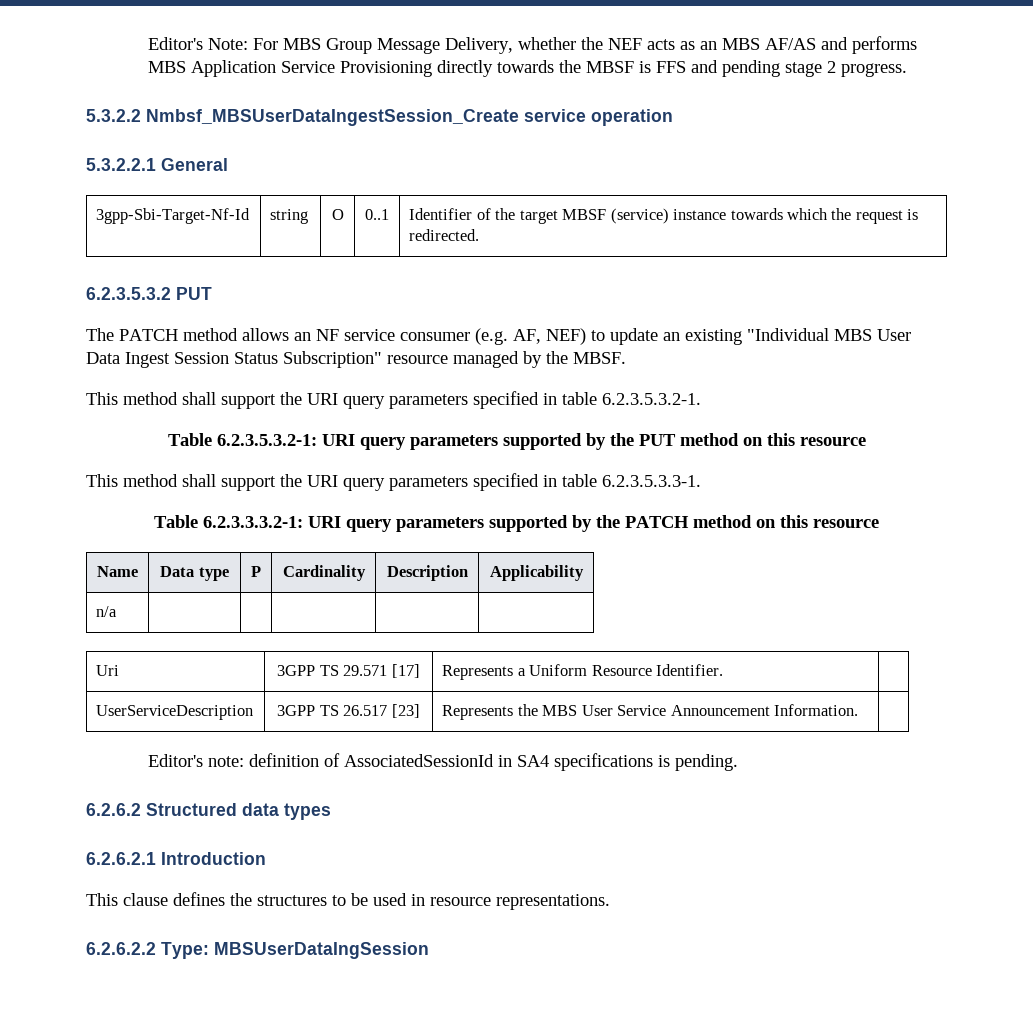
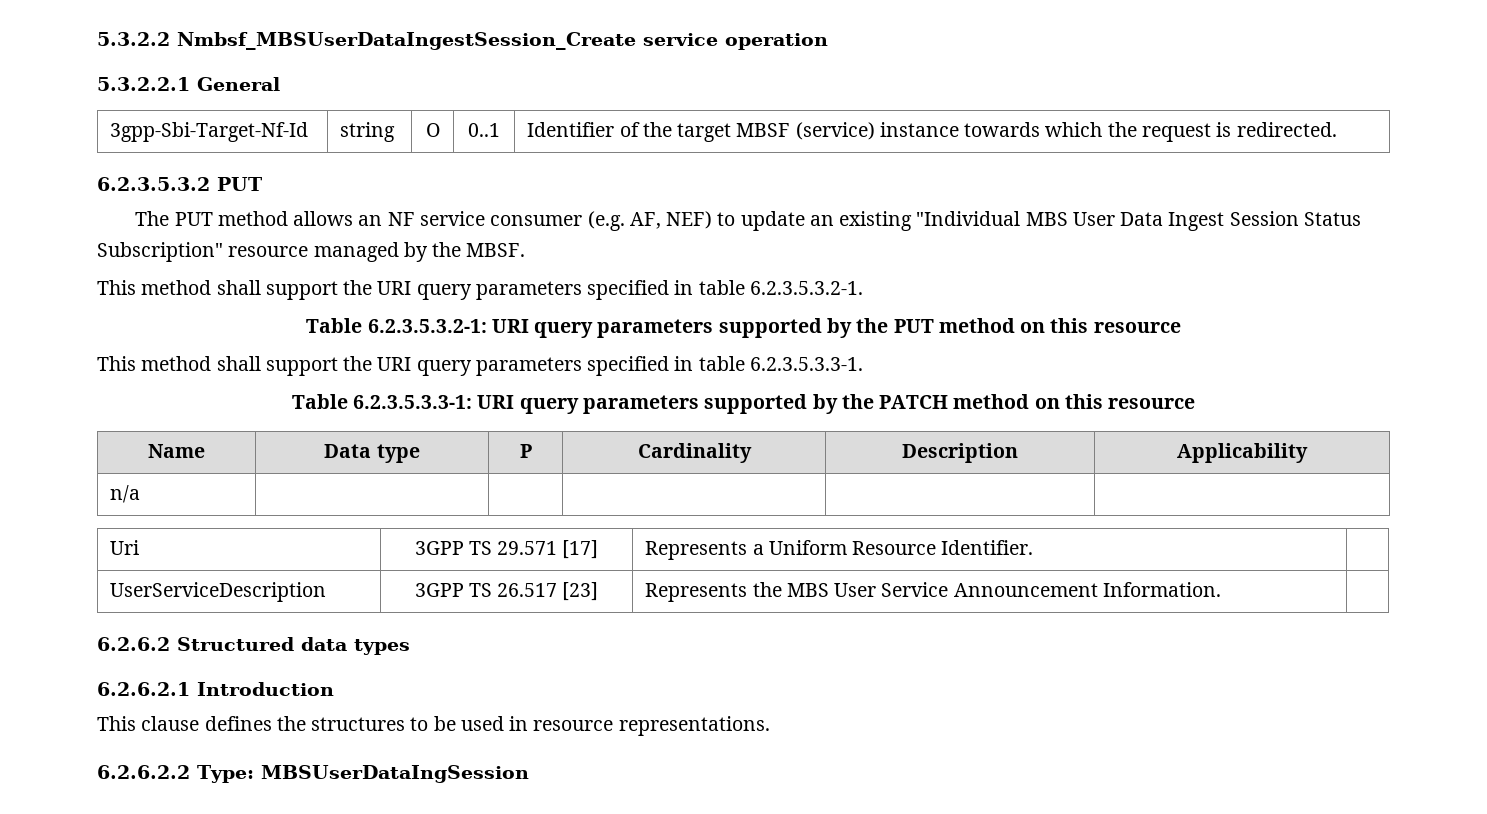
- Editor's Note: For MBS Group Message Delivery, whether the NEF acts as an MBS AF/AS and performs MBS Application Service Provisioning directly towards the MBSF is FFS and pending stage 2 progress.
- The PATCH method allows an NF service consumer (e.g. AF, NEF) to update an existing "Individual MBS User Data Ingest Session Status Subscription" resource managed by the MBSF.
+ The PUT method allows an NF service consumer (e.g. AF, NEF) to update an existing "Individual MBS User Data Ingest Session Status Subscription" resource managed by the MBSF.
- Table 6.2.3.3.3.2-1: URI query parameters supported by the PATCH method on this resource
+ Table 6.2.3.5.3.3-1: URI query parameters supported by the PATCH method on this resource
- Editor's note: definition of AssociatedSessionId in SA4 specifications is pending.

